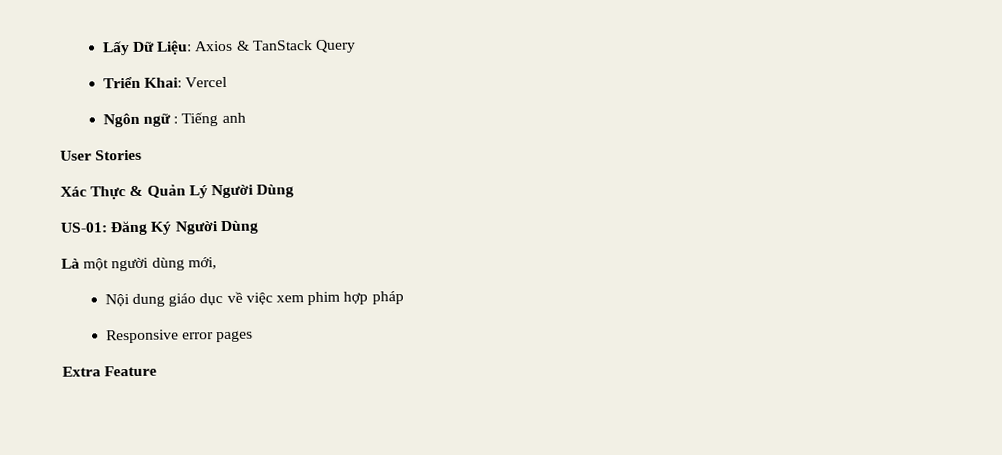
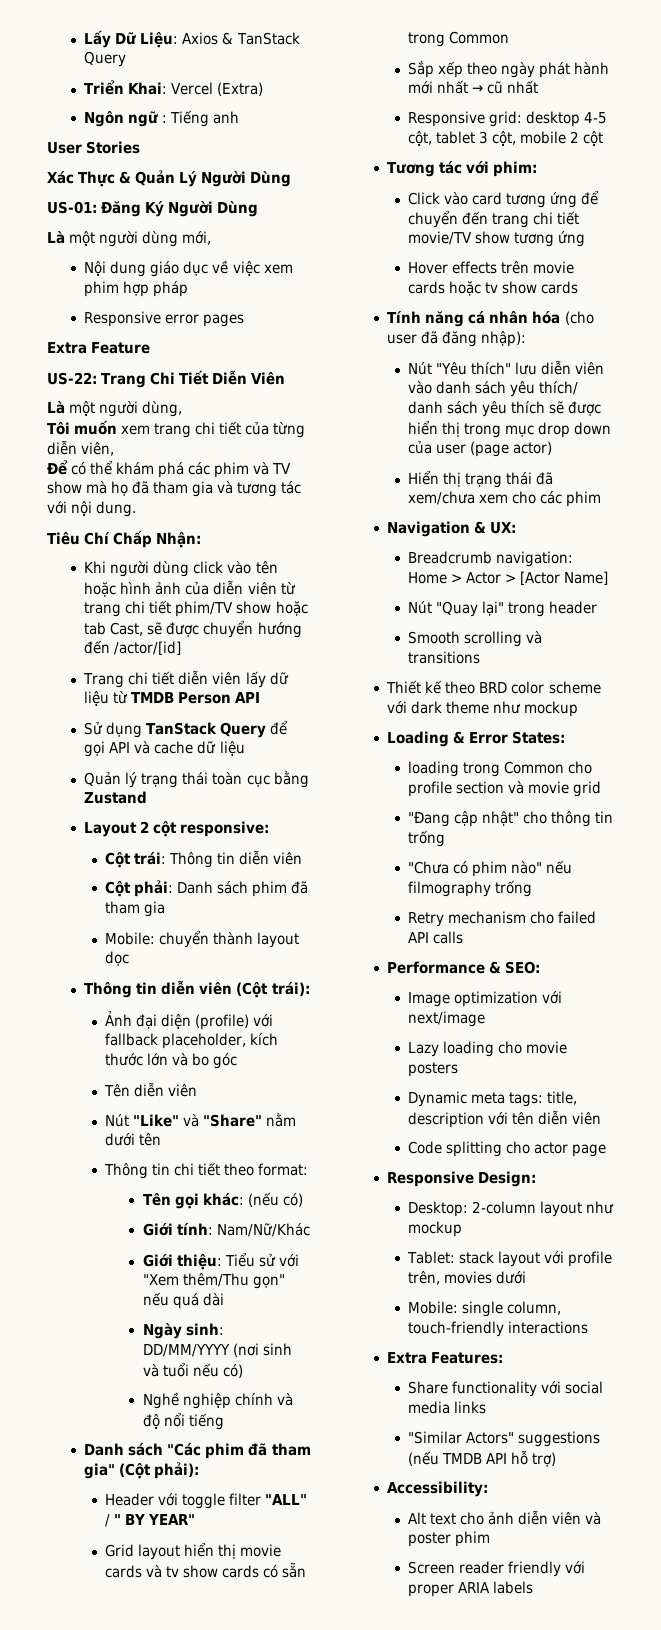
- Triển Khai: Vercel
+ Triển Khai: Vercel (Extra)
+ US-22: Trang Chi Tiết Diễn Viên
+ Là một người dùng,
+ Tôi muốn xem trang chi tiết của từng diễn viên,
+ Để có thể khám phá các phim và TV show mà họ đã tham gia và tương tác với nội dung.
+ Tiêu Chí Chấp Nhận:
+ Khi người dùng click vào tên hoặc hình ảnh của diễn viên từ trang chi tiết phim/TV show hoặc tab Cast, sẽ được chuyển hướng đến /actor/[id]
+ Trang chi tiết diễn viên lấy dữ liệu từ TMDB Person API
+ Sử dụng TanStack Query để gọi API và cache dữ liệu
+ Quản lý trạng thái toàn cục bằng Zustand
+ Layout 2 cột responsive:
+ Cột trái: Thông tin diễn viên
+ Cột phải: Danh sách phim đã tham gia
+ Mobile: chuyển thành layout dọc
+ Thông tin diễn viên (Cột trái):
+ Ảnh đại diện (profile) với fallback placeholder, kích thước lớn và bo góc
+ Tên diễn viên
+ Nút "Like" và "Share" nằm dưới tên
+ Thông tin chi tiết theo format:
+ Tên gọi khác: (nếu có)
+ Giới tính: Nam/Nữ/Khác
+ Giới thiệu: Tiểu sử với "Xem thêm/Thu gọn" nếu quá dài
+ Ngày sinh: DD/MM/YYYY (nơi sinh và tuổi nếu có)
+ Nghề nghiệp chính và độ nổi tiếng
+ Danh sách "Các phim đã tham gia" (Cột phải):
+ Header với toggle filter "ALL" / " BY YEAR"
+ Grid layout hiển thị movie cards và tv show cards có sẵn trong Common
+ Sắp xếp theo ngày phát hành mới nhất → cũ nhất
+ Responsive grid: desktop 4-5 cột, tablet 3 cột, mobile 2 cột
+ Tương tác với phim:
+ Click vào card tương ứng để chuyển đến trang chi tiết movie/TV show tương ứng
+ Hover effects trên movie cards hoặc tv show cards
+ Tính năng cá nhân hóa (cho user đã đăng nhập):
+ Nút "Yêu thích" lưu diễn viên vào danh sách yêu thích/ danh sách yêu thích sẽ được hiển thị trong mục drop down của user (page actor)
+ Hiển thị trạng thái đã xem/chưa xem cho các phim
+ Navigation & UX:
+ Breadcrumb navigation: Home > Actor > [Actor Name]
+ Nút "Quay lại" trong header
+ Smooth scrolling và transitions
+ Thiết kế theo BRD color scheme với dark theme như mockup
+ Loading & Error States:
+ loading trong Common cho profile section và movie grid
+ "Đang cập nhật" cho thông tin trống
+ "Chưa có phim nào" nếu filmography trống
+ Retry mechanism cho failed API calls
+ Performance & SEO:
+ Image optimization với next/image
+ Lazy loading cho movie posters
+ Dynamic meta tags: title, description với tên diễn viên
+ Code splitting cho actor page
+ Responsive Design:
+ Desktop: 2-column layout như mockup
+ Tablet: stack layout với profile trên, movies dưới
+ Mobile: single column, touch-friendly interactions
+ Extra Features:
+ Share functionality với social media links
+ "Similar Actors" suggestions (nếu TMDB API hỗ trợ)
+ Accessibility:
+ Alt text cho ảnh diễn viên và poster phim
+ Screen reader friendly với proper ARIA labels

